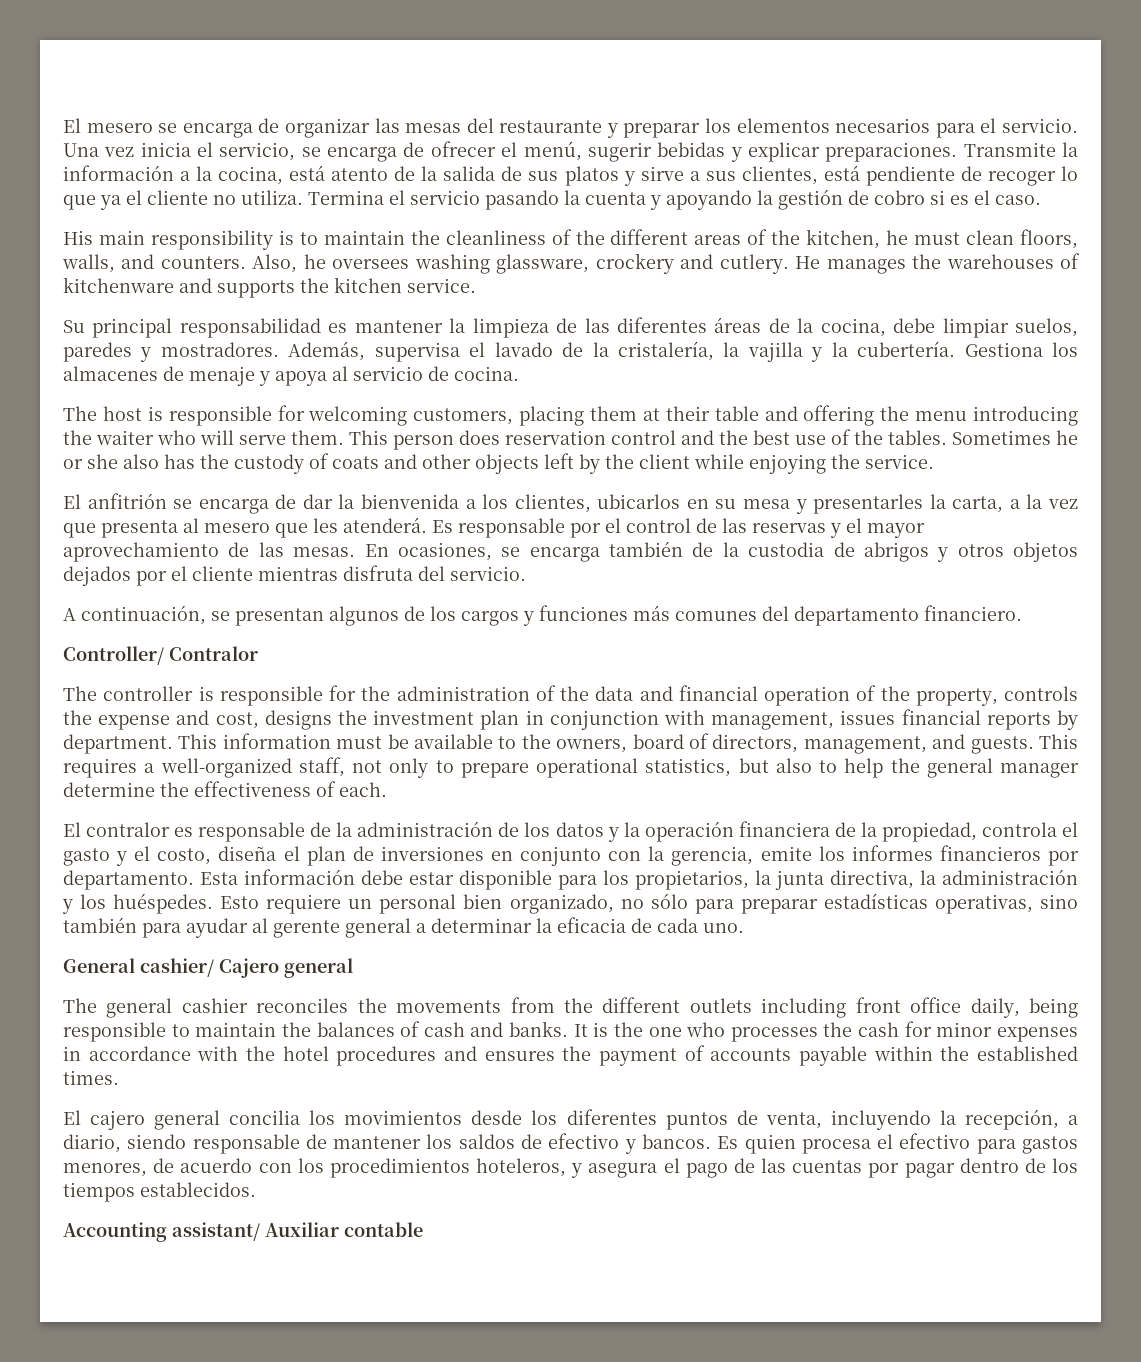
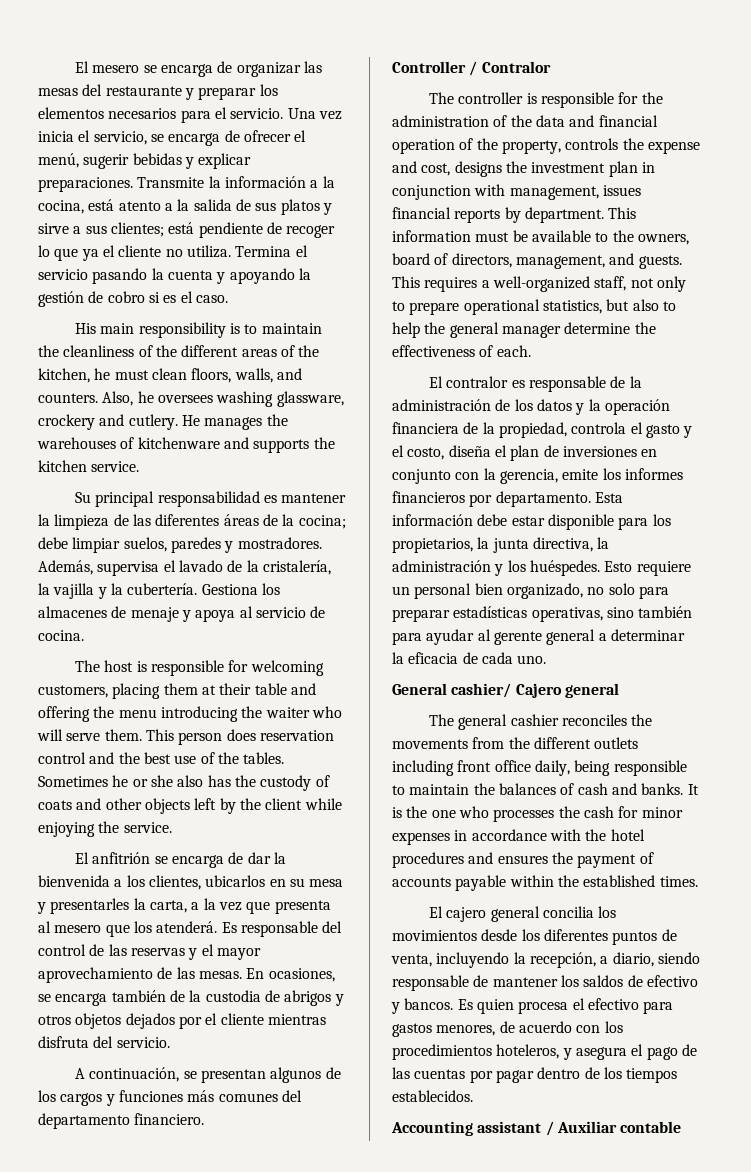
- Transmite la información a la cocina, está atento de la salida de sus platos y sirve a sus clientes, está pendiente de recoger lo que ya el cliente no utiliza.
+ Transmite la información a la cocina, está atento a la salida de sus platos y sirve a sus clientes; está pendiente de recoger lo que ya el cliente no utiliza.
- Su principal responsabilidad es mantener la limpieza de las diferentes áreas de la cocina, debe limpiar suelos, paredes y mostradores.
+ Su principal responsabilidad es mantener la limpieza de las diferentes áreas de la cocina; debe limpiar suelos, paredes y mostradores.
- El anfitrión se encarga de dar la bienvenida a los clientes, ubicarlos en su mesa y presentarles la carta, a la vez que presenta al mesero que les atenderá.
+ El anfitrión se encarga de dar la bienvenida a los clientes, ubicarlos en su mesa y presentarles la carta, a la vez que presenta al mesero que los atenderá.
- Es responsable por el control de las reservas y el mayor aprovechamiento de las mesas.
+ Es responsable del control de las reservas y el mayor aprovechamiento de las mesas.
- Controller/ Contralor
+ Controller / Contralor
- Esto requiere un personal bien organizado, no sólo para preparar estadísticas operativas, sino también para ayudar al gerente general a determinar la eficacia de cada uno.
+ Esto requiere un personal bien organizado, no solo para preparar estadísticas operativas, sino también para ayudar al gerente general a determinar la eficacia de cada uno.
- Accounting assistant/ Auxiliar contable
+ Accounting assistant / Auxiliar contable

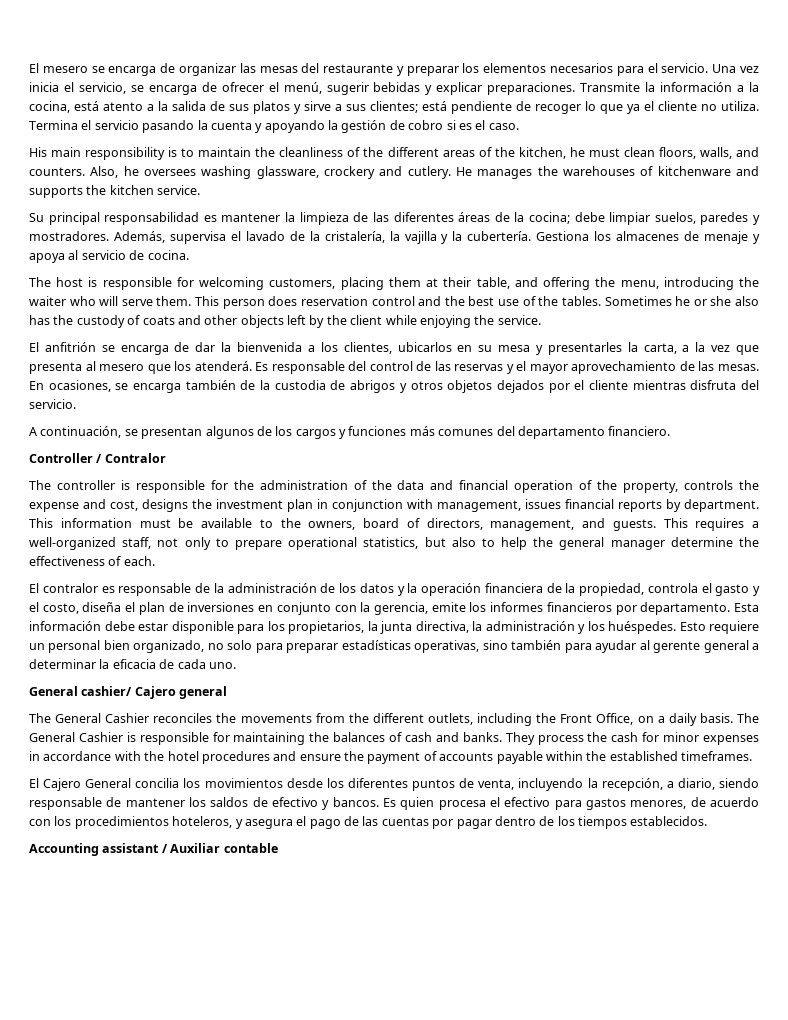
- The host is responsible for welcoming customers, placing them at their table and offering the menu introducing the waiter who will serve them.
+ The host is responsible for welcoming customers, placing them at their table, and offering the menu, introducing the waiter who will serve them.
- The general cashier reconciles the movements from the different outlets including front office daily, being responsible to maintain the balances of cash and banks.
+ The General Cashier reconciles the movements from the different outlets, including the Front Office, on a daily basis. The General Cashier is responsible for maintaining the balances of cash and banks.
- It is the one who processes the cash for minor expenses in accordance with the hotel procedures and ensures the payment of accounts payable within the established times.
- El cajero general concilia los movimientos desde los diferentes puntos de venta, incluyendo la recepción, a diario, siendo responsable de mantener los saldos de efectivo y bancos.
+ They process the cash for minor expenses in accordance with the hotel procedures and ensure the payment of accounts payable within the established timeframes.
+ El Cajero General concilia los movimientos desde los diferentes puntos de venta, incluyendo la recepción, a diario, siendo responsable de mantener los saldos de efectivo y bancos.

